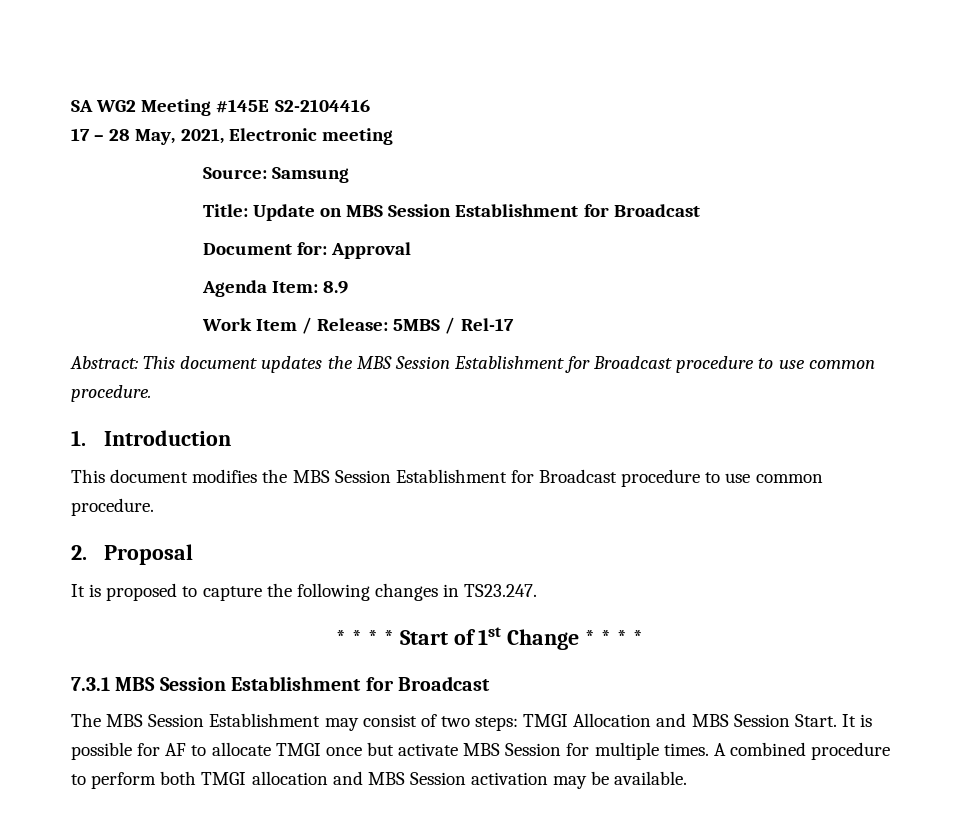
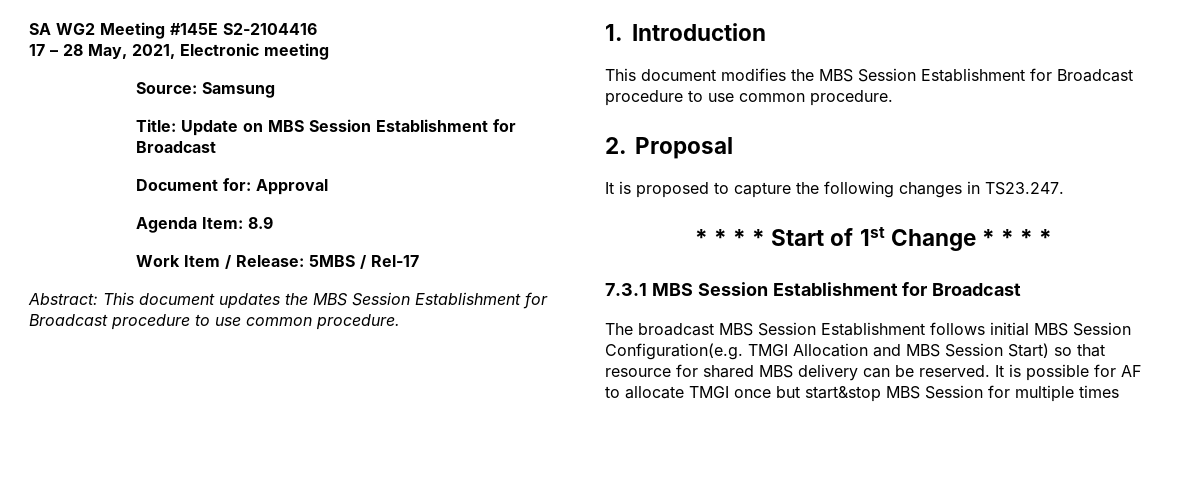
- The MBS Session Establishment may consist of two steps: TMGI Allocation and MBS Session Start.
+ The broadcast MBS Session Establishment follows initial MBS Session Configuration(e.g. TMGI Allocation and MBS Session Start) so that resource for shared MBS delivery can be reserved.
- It is possible for AF to allocate TMGI once but activate MBS Session for multiple times. A combined procedure to perform both TMGI allocation and MBS Session activation may be available.
+ It is possible for AF to allocate TMGI once but start&stop MBS Session for multiple times

